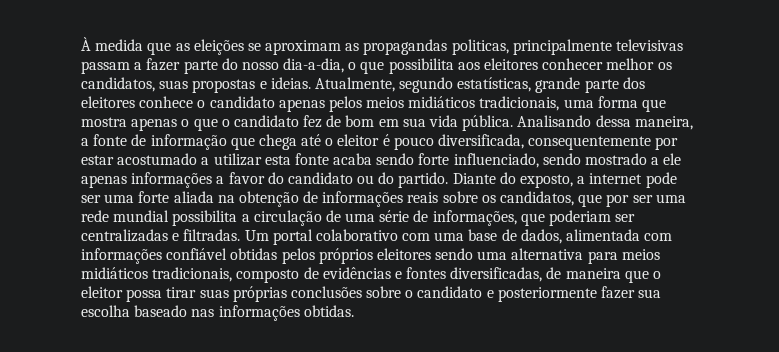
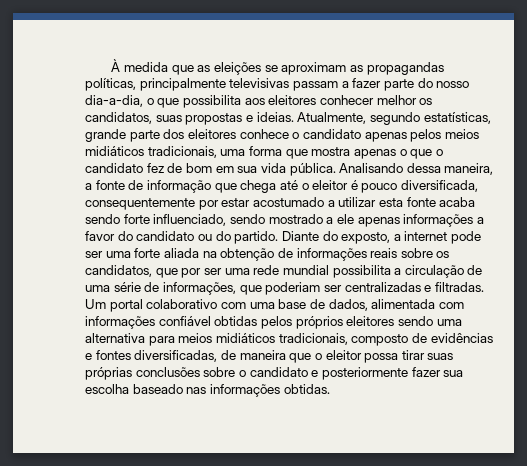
- À medida que as eleições se aproximam as propagandas politicas, principalmente televisivas passam a fazer parte do nosso dia-a-dia, o que possibilita aos eleitores conhecer melhor os candidatos, suas propostas e ideias.
+ À medida que as eleições se aproximam as propagandas políticas, principalmente televisivas passam a fazer parte do nosso dia-a-dia, o que possibilita aos eleitores conhecer melhor os candidatos, suas propostas e ideias.

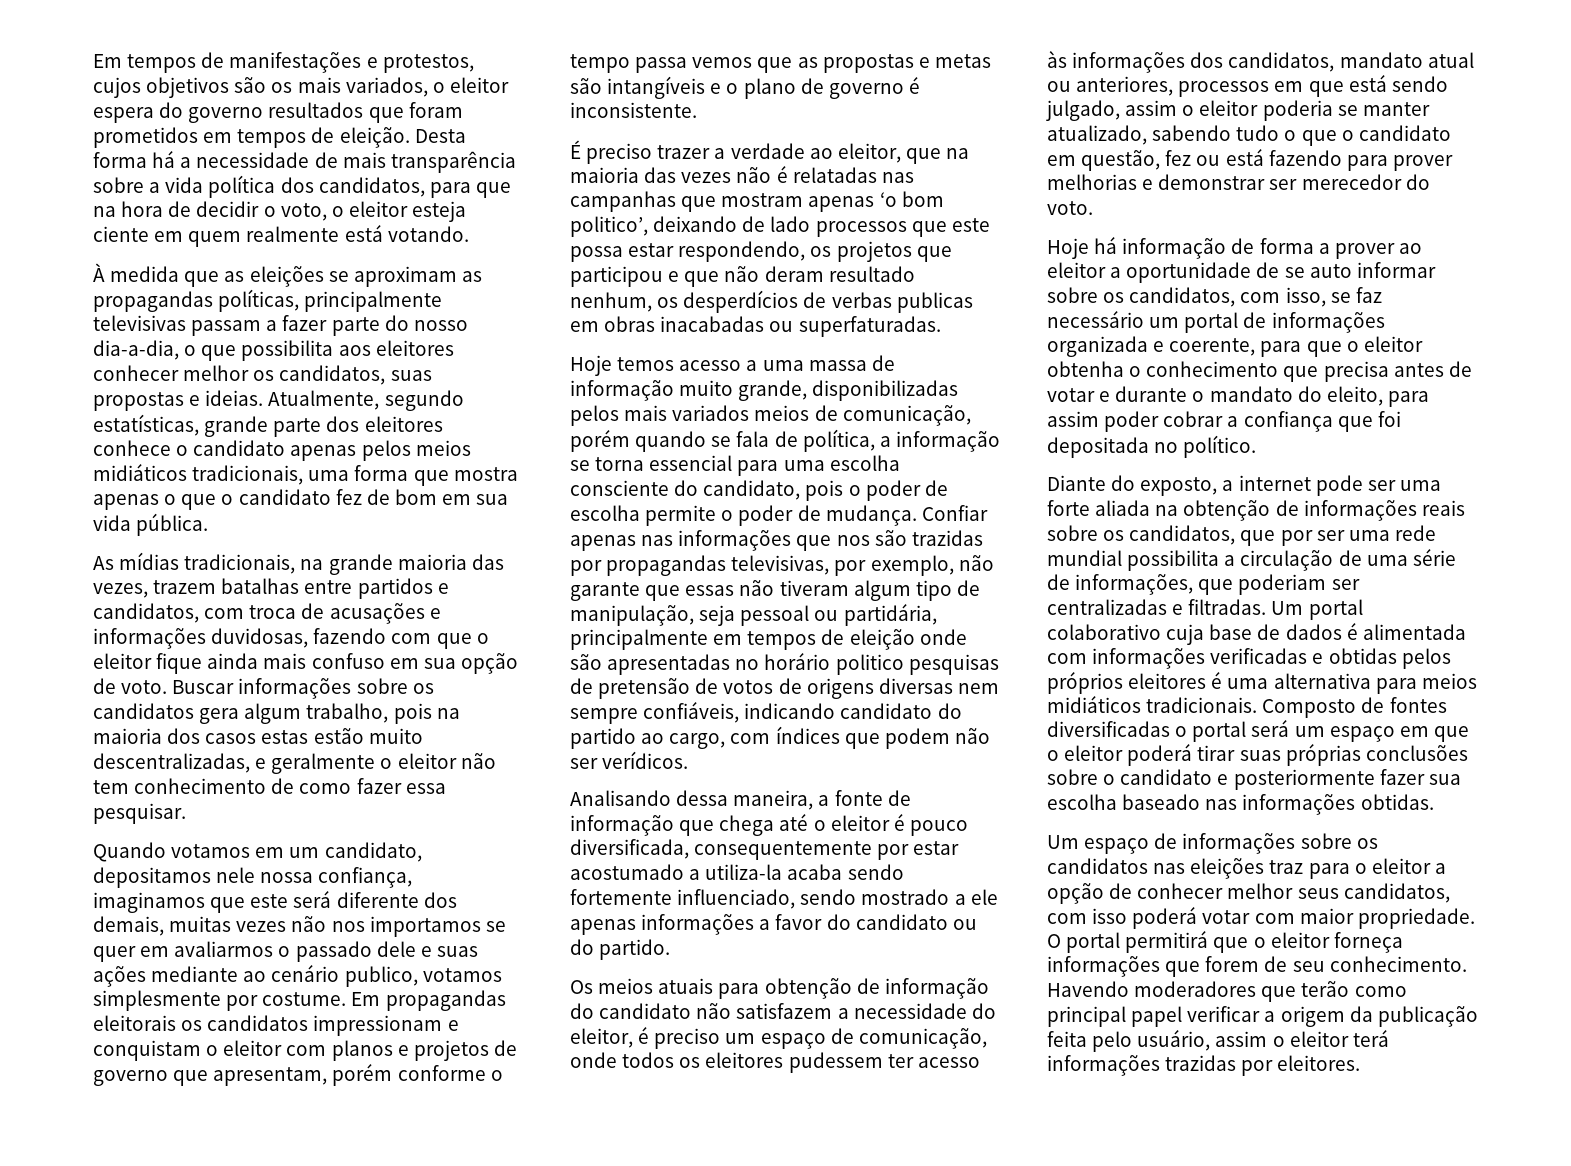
+ Em tempos de manifestações e protestos, cujos objetivos são os mais variados, o eleitor espera do governo resultados que foram prometidos em tempos de eleição. Desta forma há a necessidade de mais transparência sobre a vida política dos candidatos, para que na hora de decidir o voto, o eleitor esteja ciente em quem realmente está votando.
- Atualmente, segundo estatísticas, grande parte dos eleitores conhece o candidato apenas pelos meios midiáticos tradicionais, uma forma que mostra apenas o que o candidato fez de bom em sua vida pública. Analisando dessa maneira, a fonte de informação que chega até o eleitor é pouco diversificada, consequentemente por estar acostumado a utilizar esta fonte acaba sendo forte influenciado, sendo mostrado a ele apenas informações a favor do candidato ou do partido. Diante do exposto, a internet pode ser uma forte aliada na obtenção de informações reais sobre os candidatos, que por ser uma rede mundial possibilita a circulação de uma série de informações, que poderiam ser centralizadas e filtradas.
+ Atualmente, segundo estatísticas, grande parte dos eleitores conhece o candidato apenas pelos meios midiáticos tradicionais, uma forma que mostra apenas o que o candidato fez de bom em sua vida pública.
+ As mídias tradicionais, na grande maioria das vezes, trazem batalhas entre partidos e candidatos, com troca de acusações e informações duvidosas, fazendo com que o eleitor fique ainda mais confuso em sua opção de voto. Buscar informações sobre os candidatos gera algum trabalho, pois na maioria dos casos estas estão muito descentralizadas, e geralmente o eleitor não tem conhecimento de como fazer essa pesquisar.
+ Quando votamos em um candidato, depositamos nele nossa confiança, imaginamos que este será diferente dos demais, muitas vezes não nos importamos se quer em avaliarmos o passado dele e suas ações mediante ao cenário publico, votamos simplesmente por costume. Em propagandas eleitorais os candidatos impressionam e conquistam o eleitor com planos e projetos de governo que apresentam, porém conforme o tempo passa vemos que as propostas e metas são intangíveis e o plano de governo é inconsistente.
+ É preciso trazer a verdade ao eleitor, que na maioria das vezes não é relatadas nas campanhas que mostram apenas ‘o bom politico’, deixando de lado processos que este possa estar respondendo, os projetos que participou e que não deram resultado nenhum, os desperdícios de verbas publicas em obras inacabadas ou superfaturadas.
+ Hoje temos acesso a uma massa de informação muito grande, disponibilizadas pelos mais variados meios de comunicação, porém quando se fala de política, a informação se torna essencial para uma escolha consciente do candidato, pois o poder de escolha permite o poder de mudança. Confiar apenas nas informações que nos são trazidas por propagandas televisivas, por exemplo, não garante que essas não tiveram algum tipo de manipulação, seja pessoal ou partidária, principalmente em tempos de eleição onde são apresentadas no horário politico pesquisas de pretensão de votos de origens diversas nem sempre confiáveis, indicando candidato do partido ao cargo, com índices que podem não ser verídicos.
+ Analisando dessa maneira, a fonte de informação que chega até o eleitor é pouco diversificada, consequentemente por estar acostumado a utiliza-la acaba sendo fortemente influenciado, sendo mostrado a ele apenas informações a favor do candidato ou do partido.
+ Os meios atuais para obtenção de informação do candidato não satisfazem a necessidade do eleitor, é preciso um espaço de comunicação, onde todos os eleitores pudessem ter acesso às informações dos candidatos, mandato atual ou anteriores, processos em que está sendo julgado, assim o eleitor poderia se manter atualizado, sabendo tudo o que o candidato em questão, fez ou está fazendo para prover melhorias e demonstrar ser merecedor do voto.
+ Hoje há informação de forma a prover ao eleitor a oportunidade de se auto informar sobre os candidatos, com isso, se faz necessário um portal de informações organizada e coerente, para que o eleitor obtenha o conhecimento que precisa antes de votar e durante o mandato do eleito, para assim poder cobrar a confiança que foi depositada no político.
+ Diante do exposto, a internet pode ser uma forte aliada na obtenção de informações reais sobre os candidatos, que por ser uma rede mundial possibilita a circulação de uma série de informações, que poderiam ser centralizadas e filtradas.
- Um portal colaborativo com uma base de dados, alimentada com informações confiável obtidas pelos próprios eleitores sendo uma alternativa para meios midiáticos tradicionais, composto de evidências e fontes diversificadas, de maneira que o eleitor possa tirar suas próprias conclusões sobre o candidato e posteriormente fazer sua escolha baseado nas informações obtidas.
+ Um portal colaborativo cuja base de dados é alimentada com informações verificadas e obtidas pelos próprios eleitores é uma alternativa para meios midiáticos tradicionais. Composto de fontes diversificadas o portal será um espaço em que o eleitor poderá tirar suas próprias conclusões sobre o candidato e posteriormente fazer sua escolha baseado nas informações obtidas.
+ Um espaço de informações sobre os candidatos nas eleições traz para o eleitor a opção de conhecer melhor seus candidatos, com isso poderá votar com maior propriedade. O portal permitirá que o eleitor forneça informações que forem de seu conhecimento. Havendo moderadores que terão como principal papel verificar a origem da publicação feita pelo usuário, assim o eleitor terá informações trazidas por eleitores.

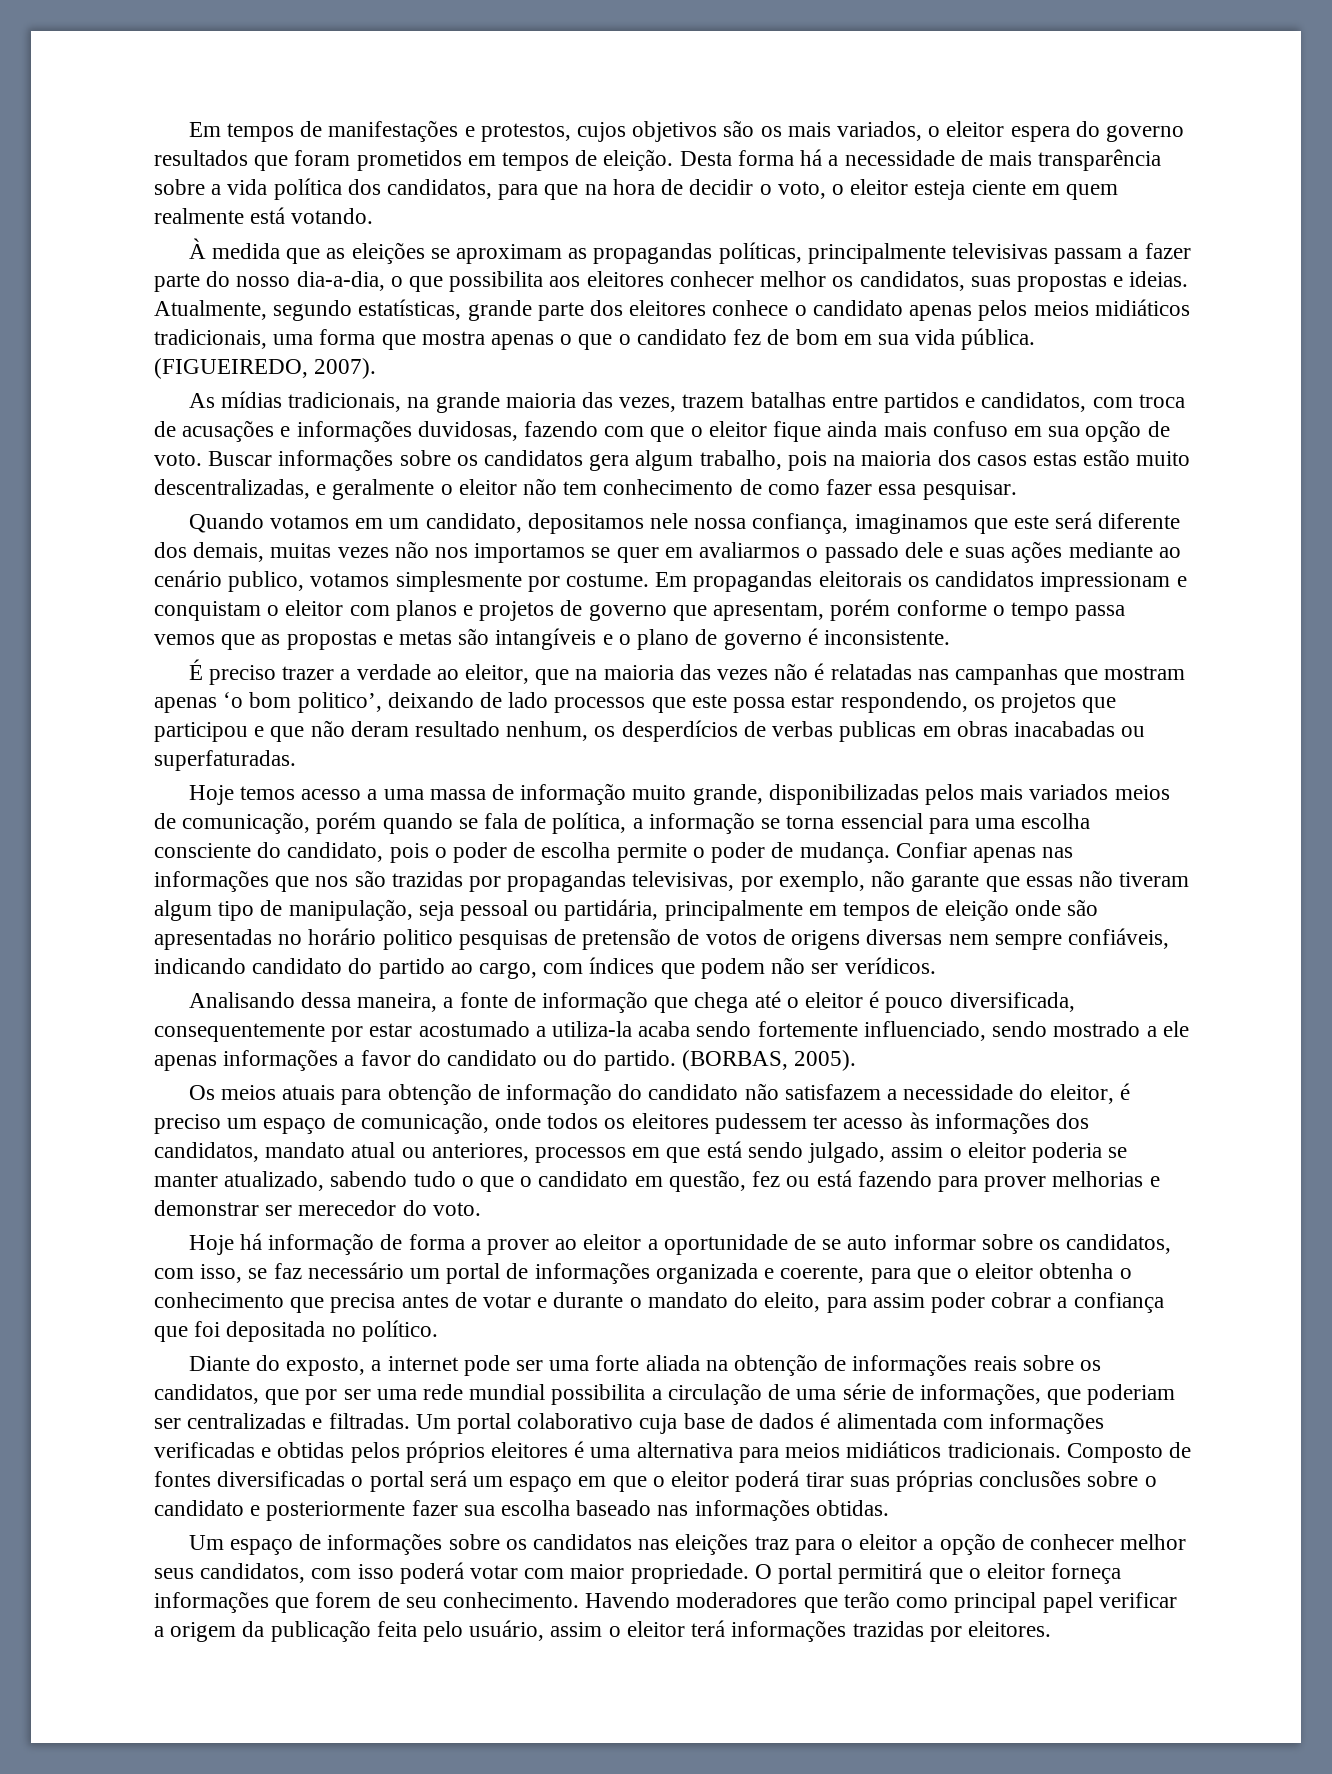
+ (FIGUEIREDO, 2007).
+ (BORBAS, 2005).

